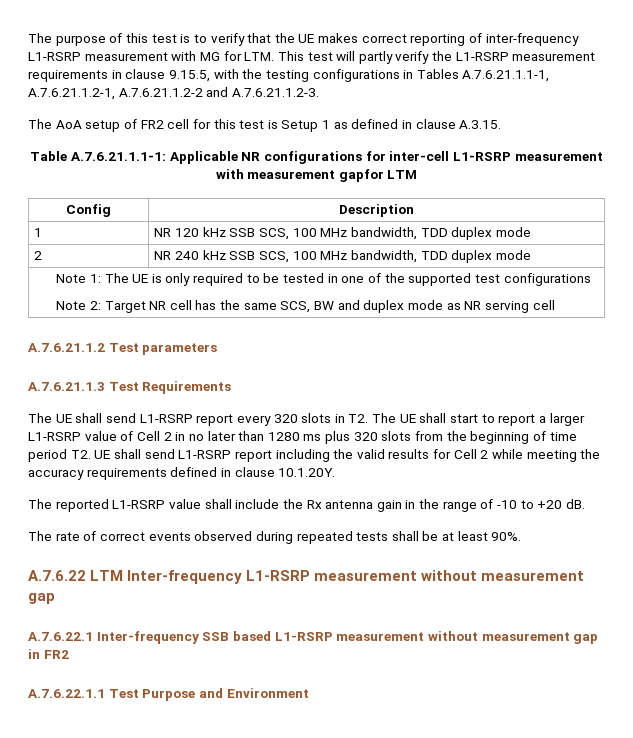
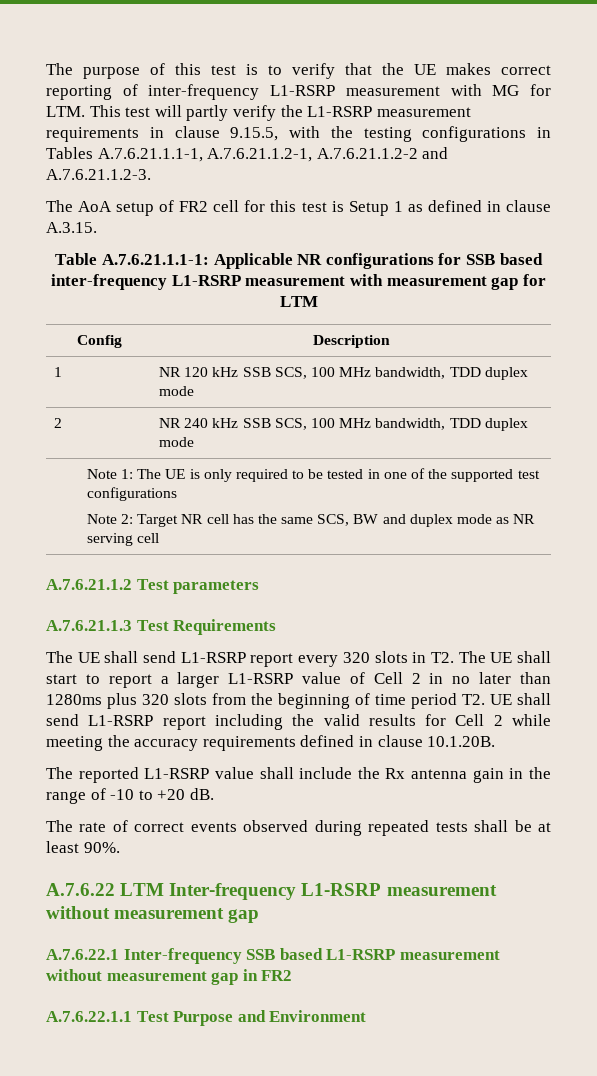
- Table A.7.6.21.1.1-1: Applicable NR configurations for inter-cell L1-RSRP measurement with measurement gapfor LTM
+ Table A.7.6.21.1.1-1: Applicable NR configurations for SSB based inter-frequency L1-RSRP measurement with measurement gap for LTM
- The UE shall send L1-RSRP report every 320 slots in T2. The UE shall start to report a larger L1-RSRP value of Cell 2 in no later than 1280 ms plus 320 slots from the beginning of time period T2. UE shall send L1-RSRP report including the valid results for Cell 2 while meeting the accuracy requirements defined in clause 10.1.20Y.
+ The UE shall send L1-RSRP report every 320 slots in T2. The UE shall start to report a larger L1-RSRP value of Cell 2 in no later than 1280ms plus 320 slots from the beginning of time period T2. UE shall send L1-RSRP report including the valid results for Cell 2 while meeting the accuracy requirements defined in clause 10.1.20B.

